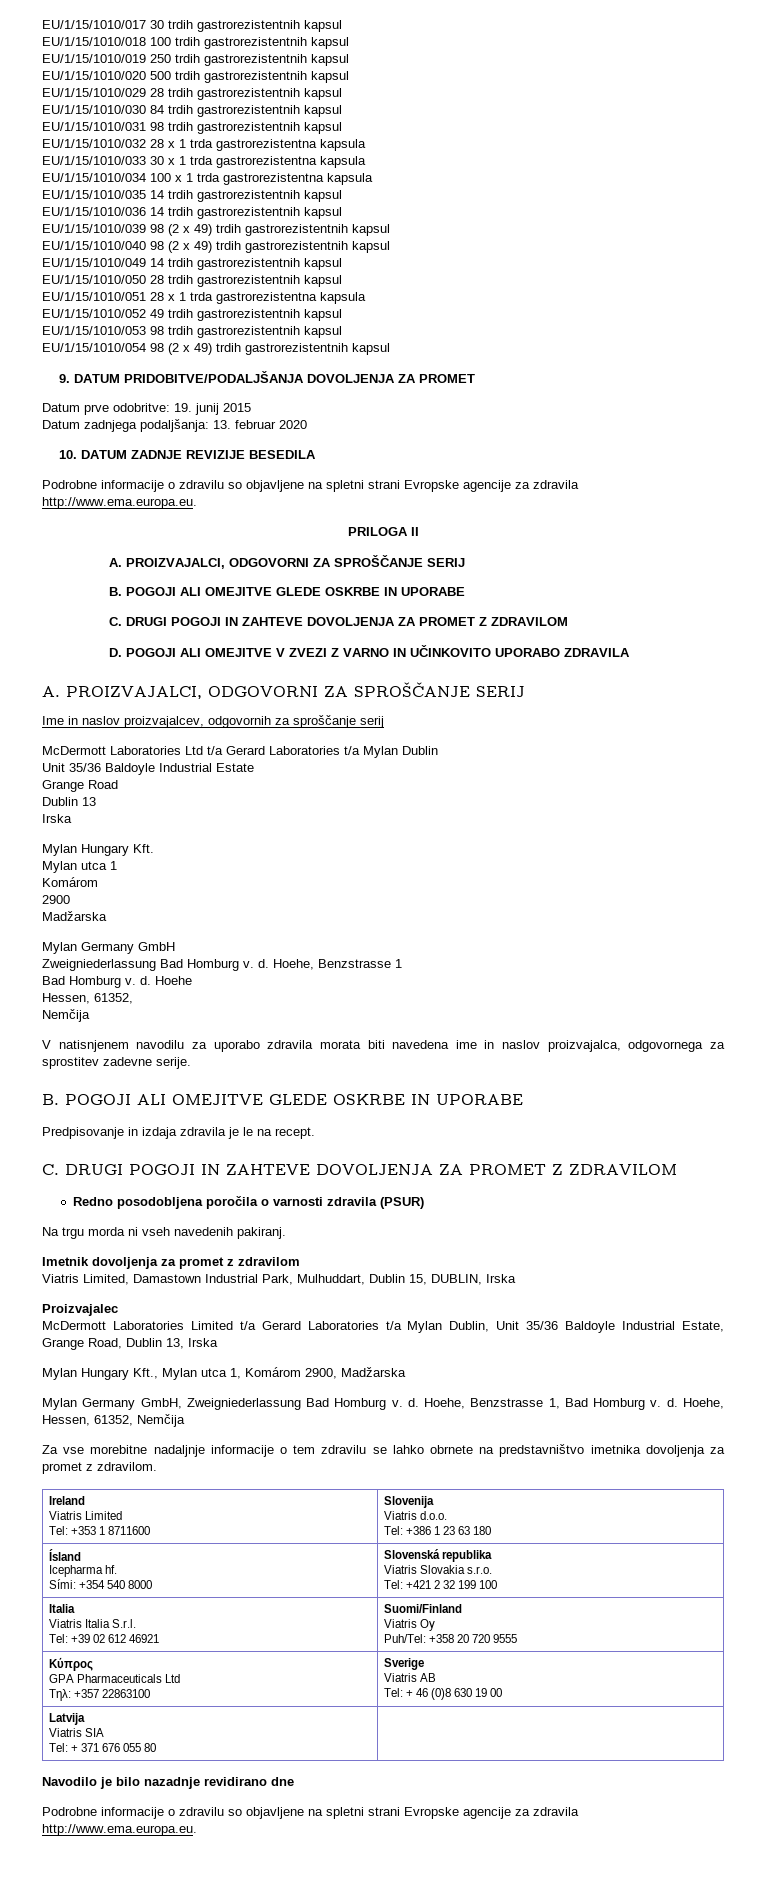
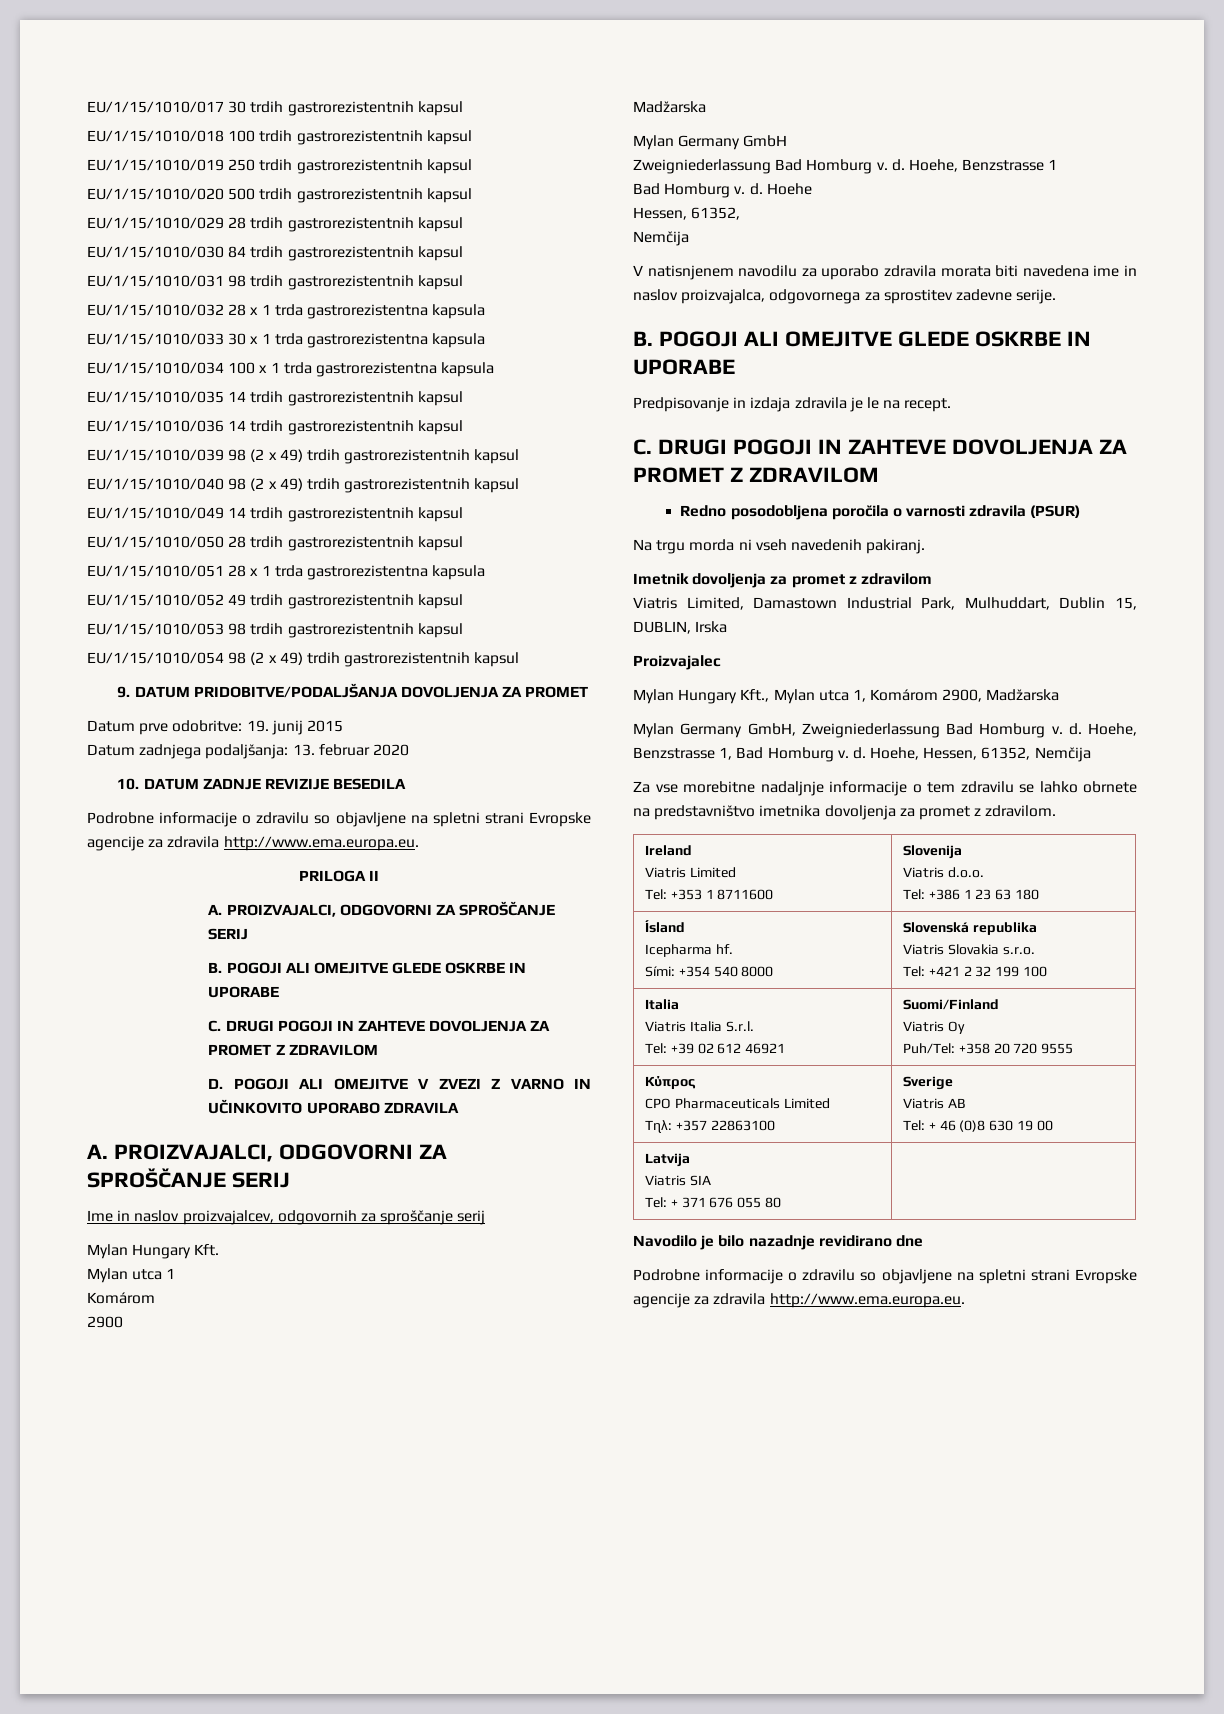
- McDermott Laboratories Ltd t/a Gerard Laboratories t/a Mylan Dublin
- Unit 35/36 Baldoyle Industrial Estate
- Grange Road
- Dublin 13
- Irska
- McDermott Laboratories Limited t/a Gerard Laboratories t/a Mylan Dublin, Unit 35/36 Baldoyle Industrial Estate, Grange Road, Dublin 13, Irska
  Κύπρος
- GPA Pharmaceuticals Ltd
+ CPO Pharmaceuticals Limited

